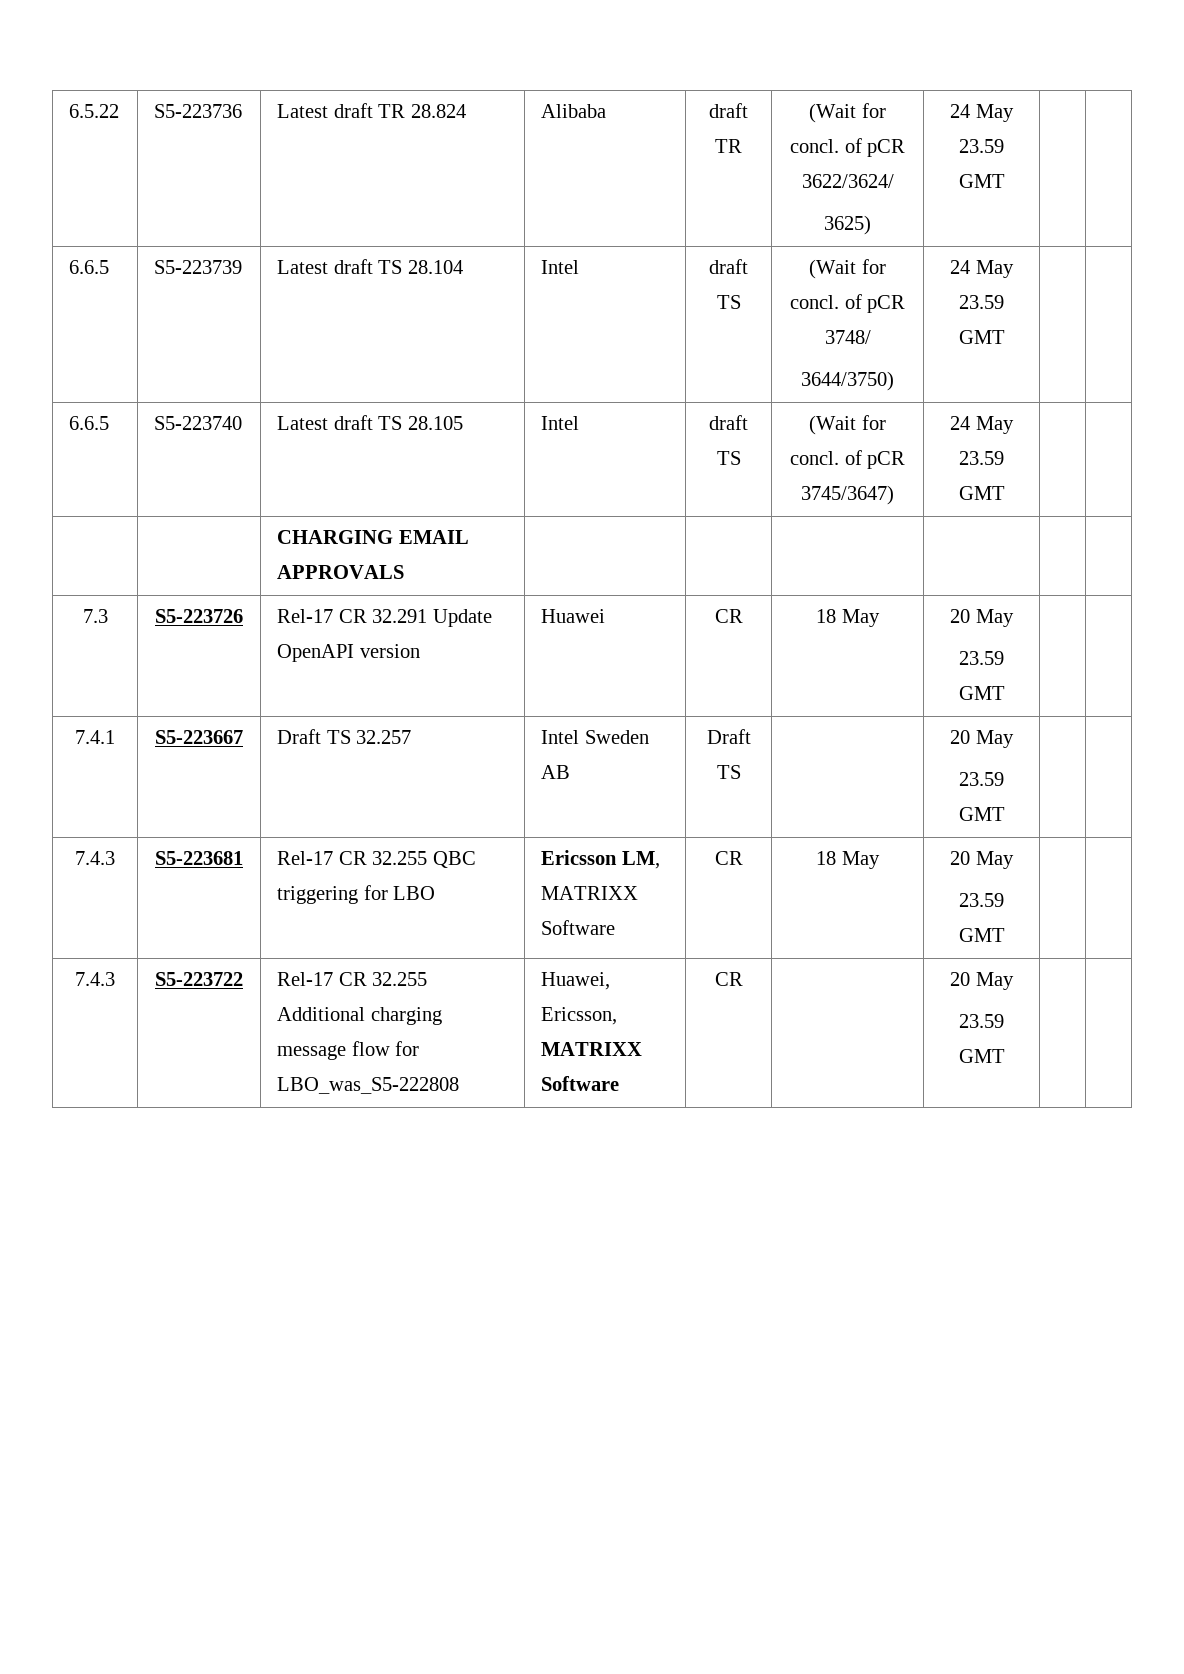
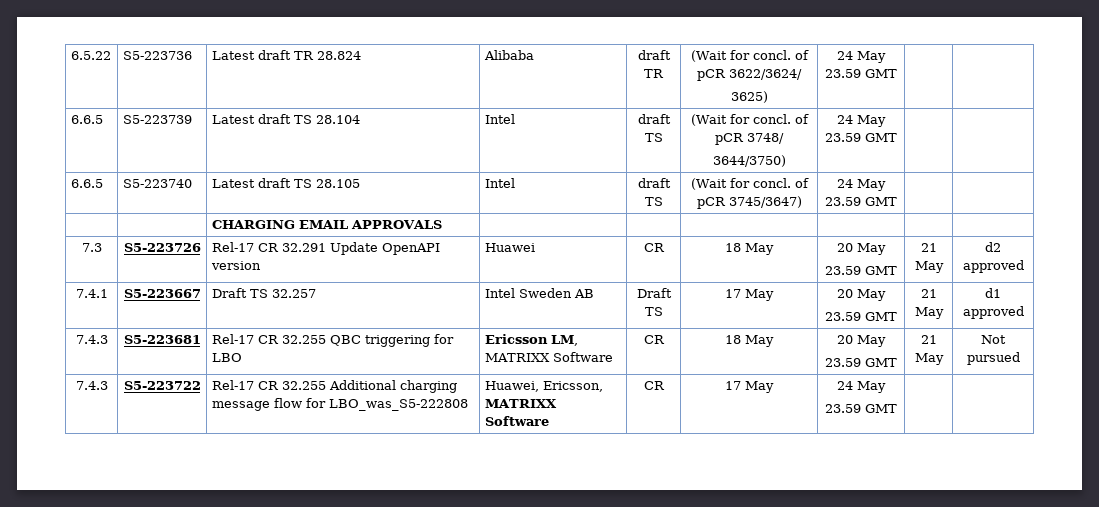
  7.3 | S5-223726 | Rel-17 CR 32.291 Update OpenAPI version | Huawei | CR | 18 May | 20 May
- 23.59 GMT | |
+ 23.59 GMT | 21 May | d2 approved
- 7.4.1 | S5-223667 | Draft TS 32.257 | Intel Sweden AB | Draft TS | | 20 May
- 23.59 GMT | |
+ 7.4.1 | S5-223667 | Draft TS 32.257 | Intel Sweden AB | Draft TS | 17 May | 20 May
+ 23.59 GMT | 21 May | d1 approved
  7.4.3 | S5-223681 | Rel-17 CR 32.255 QBC triggering for LBO | Ericsson LM, MATRIXX Software | CR | 18 May | 20 May
- 23.59 GMT | |
+ 23.59 GMT | 21 May | Not pursued
- 7.4.3 | S5-223722 | Rel-17 CR 32.255 Additional charging message flow for LBO_was_S5-222808 | Huawei, Ericsson, MATRIXX Software | CR | | 20 May
+ 7.4.3 | S5-223722 | Rel-17 CR 32.255 Additional charging message flow for LBO_was_S5-222808 | Huawei, Ericsson, MATRIXX Software | CR | 17 May | 24 May

